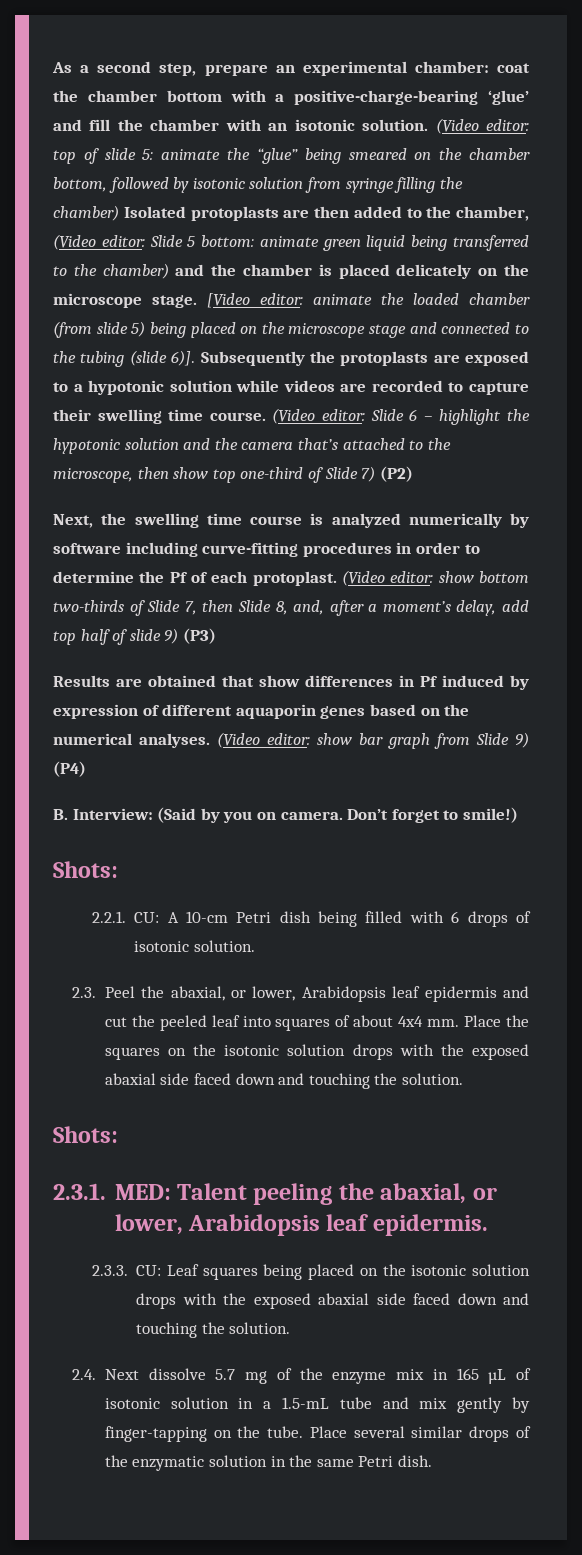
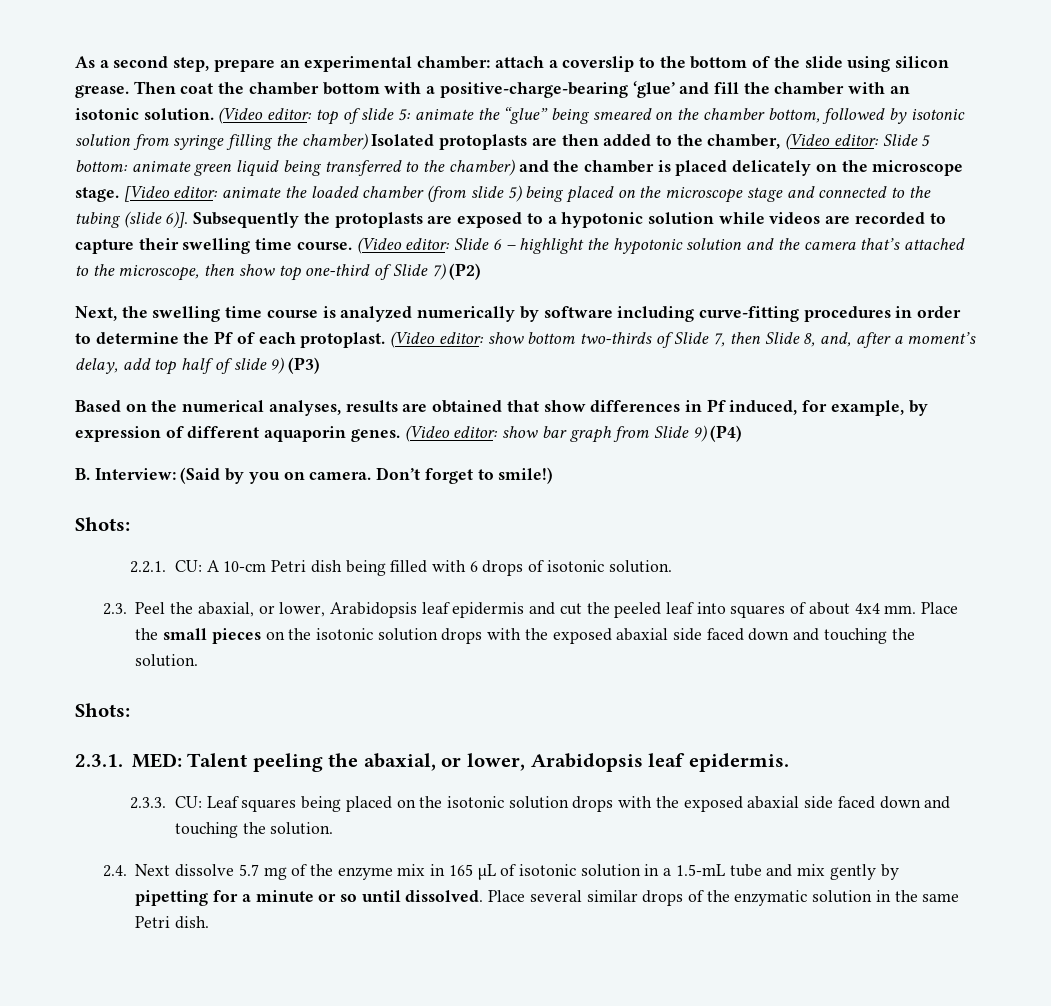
- As a second step, prepare an experimental chamber: coat the chamber bottom with a positive-charge-bearing ‘glue’ and fill the chamber with an isotonic solution.
+ As a second step, prepare an experimental chamber: attach a coverslip to the bottom of the slide using silicon grease. Then coat the chamber bottom with a positive-charge-bearing ‘glue’ and fill the chamber with an isotonic solution.
- Results are obtained that show differences in Pf induced by expression of different aquaporin genes based on the numerical analyses.
+ Based on the numerical analyses, results are obtained that show differences in Pf induced, for example, by expression of different aquaporin genes.
- Place the squares on the isotonic solution drops with the exposed abaxial side faced down and touching the solution.
+ Place the small pieces on the isotonic solution drops with the exposed abaxial side faced down and touching the solution.
- 2.4. Next dissolve 5.7 mg of the enzyme mix in 165 µL of isotonic solution in a 1.5-mL tube and mix gently by finger-tapping on the tube.
+ 2.4. Next dissolve 5.7 mg of the enzyme mix in 165 µL of isotonic solution in a 1.5-mL tube and mix gently by pipetting for a minute or so until dissolved.

